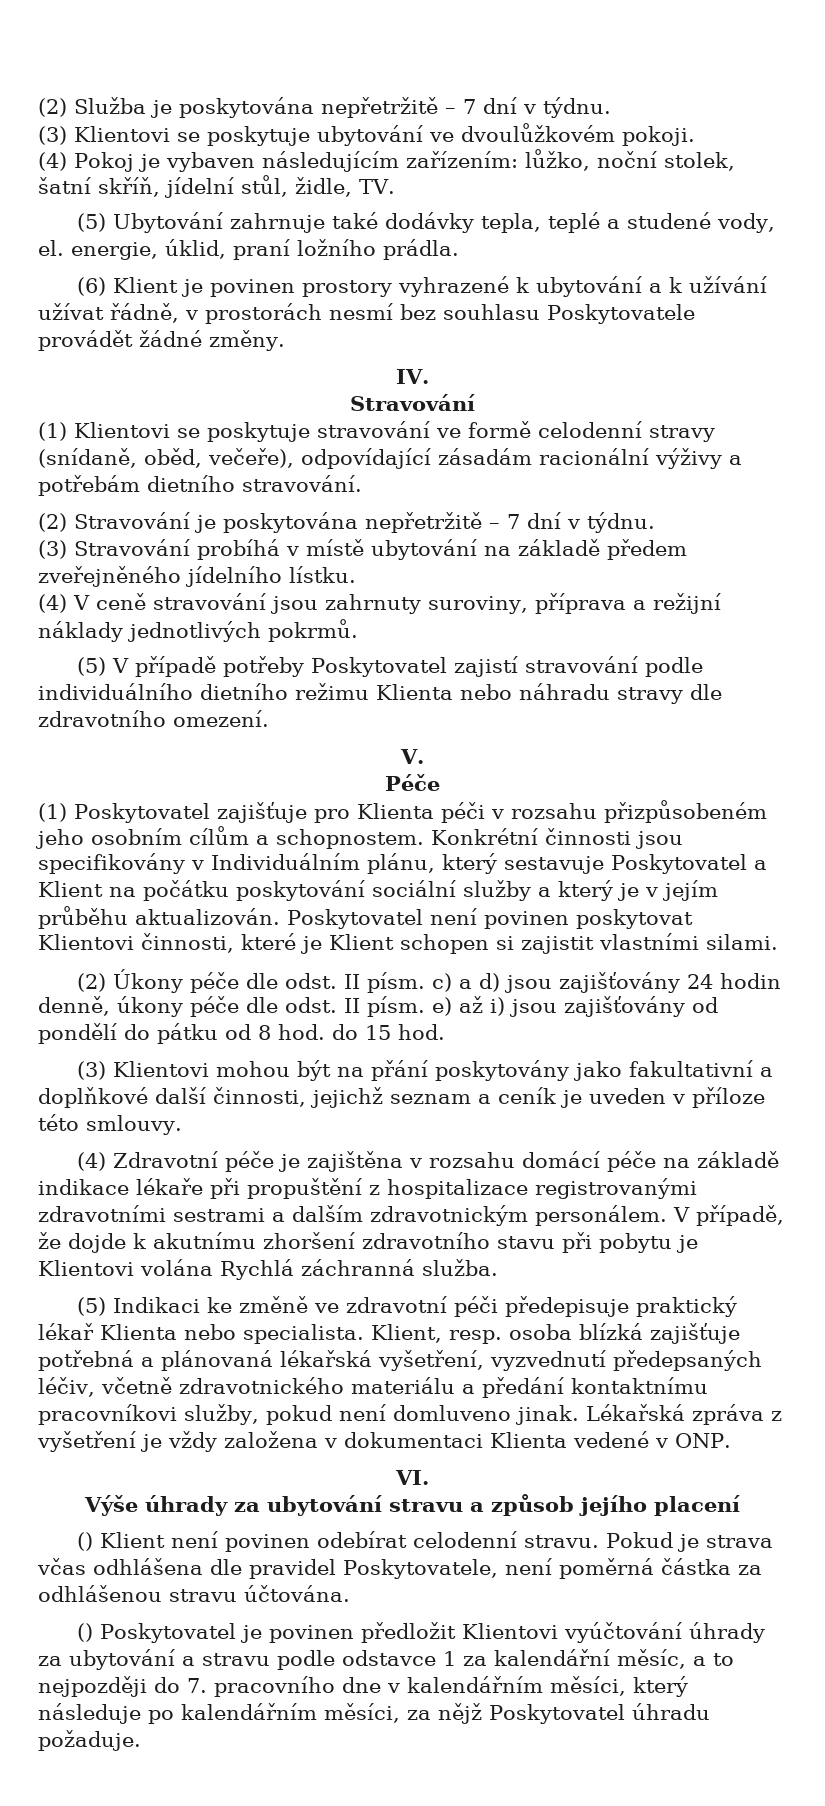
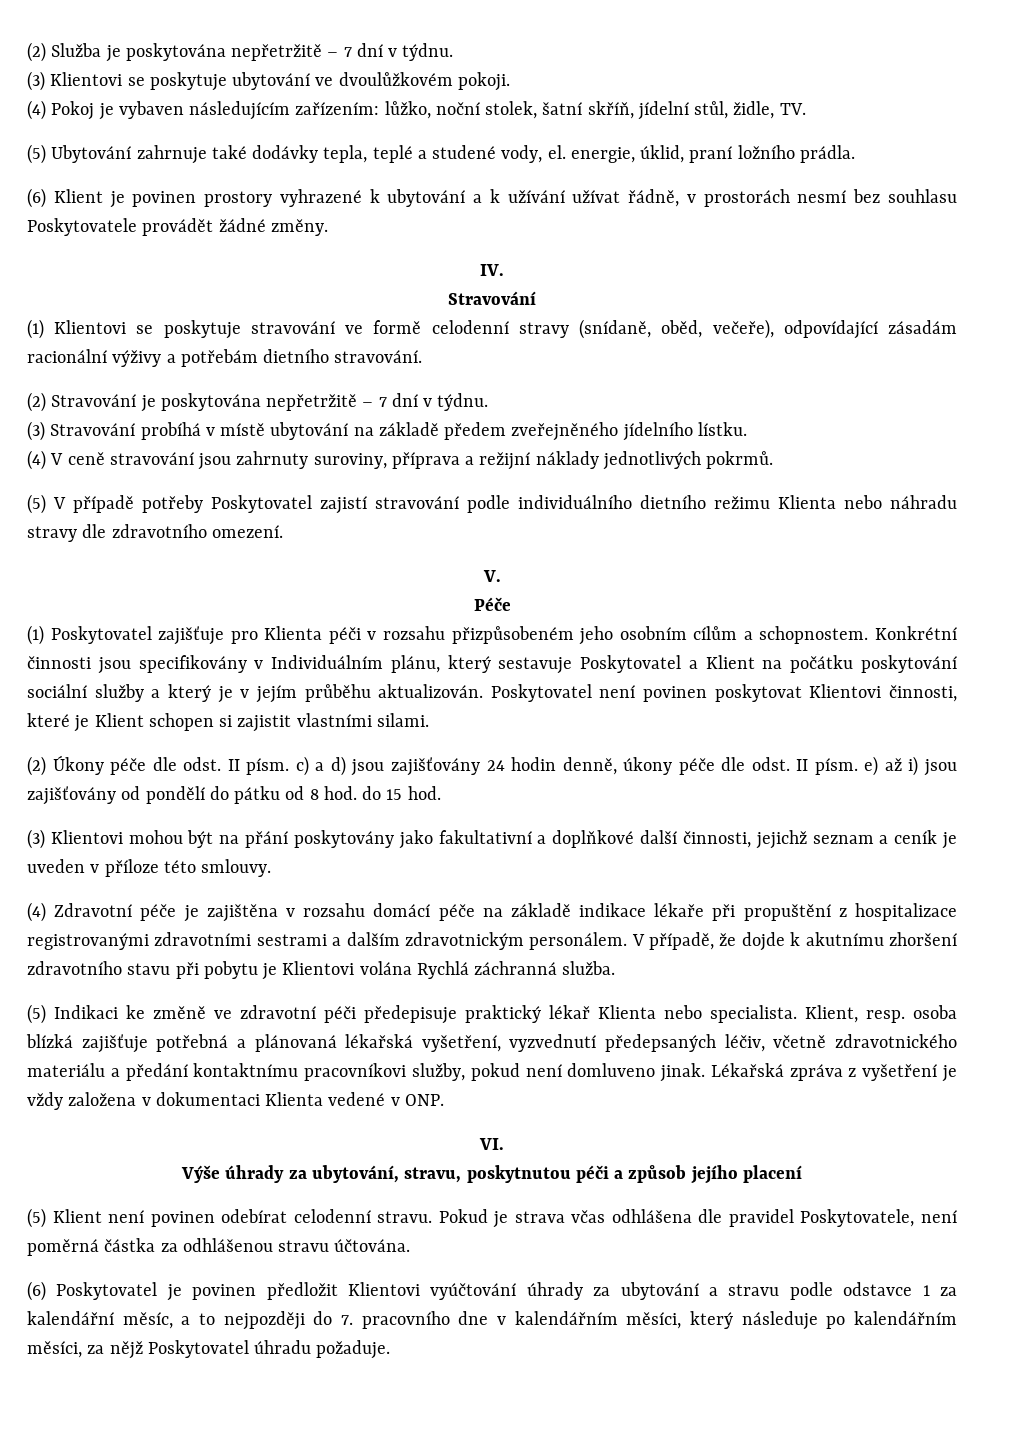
- Výše úhrady za ubytování stravu a způsob jejího placení
+ Výše úhrady za ubytování, stravu, poskytnutou péči a způsob jejího placení
- () Klient není povinen odebírat celodenní stravu.
+ (5) Klient není povinen odebírat celodenní stravu.
- () Poskytovatel je povinen předložit Klientovi vyúčtování úhrady za ubytování a stravu podle odstavce 1 za kalendářní měsíc, a to nejpozději do 7. pracovního dne v kalendářním měsíci, který následuje po kalendářním měsíci, za nějž Poskytovatel úhradu požaduje.
+ (6) Poskytovatel je povinen předložit Klientovi vyúčtování úhrady za ubytování a stravu podle odstavce 1 za kalendářní měsíc, a to nejpozději do 7. pracovního dne v kalendářním měsíci, který následuje po kalendářním měsíci, za nějž Poskytovatel úhradu požaduje.

